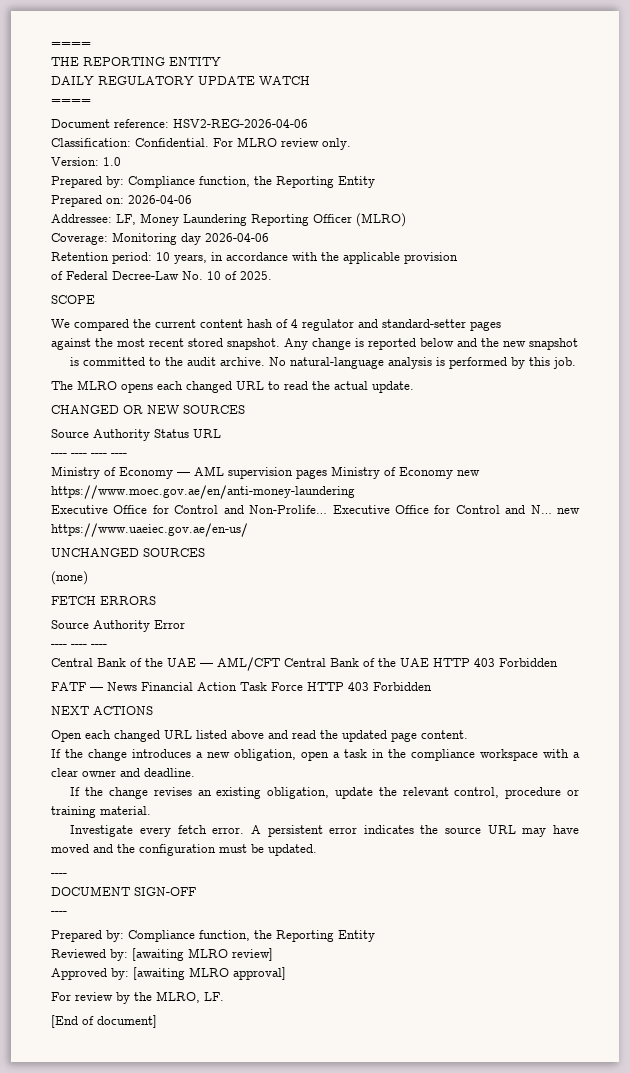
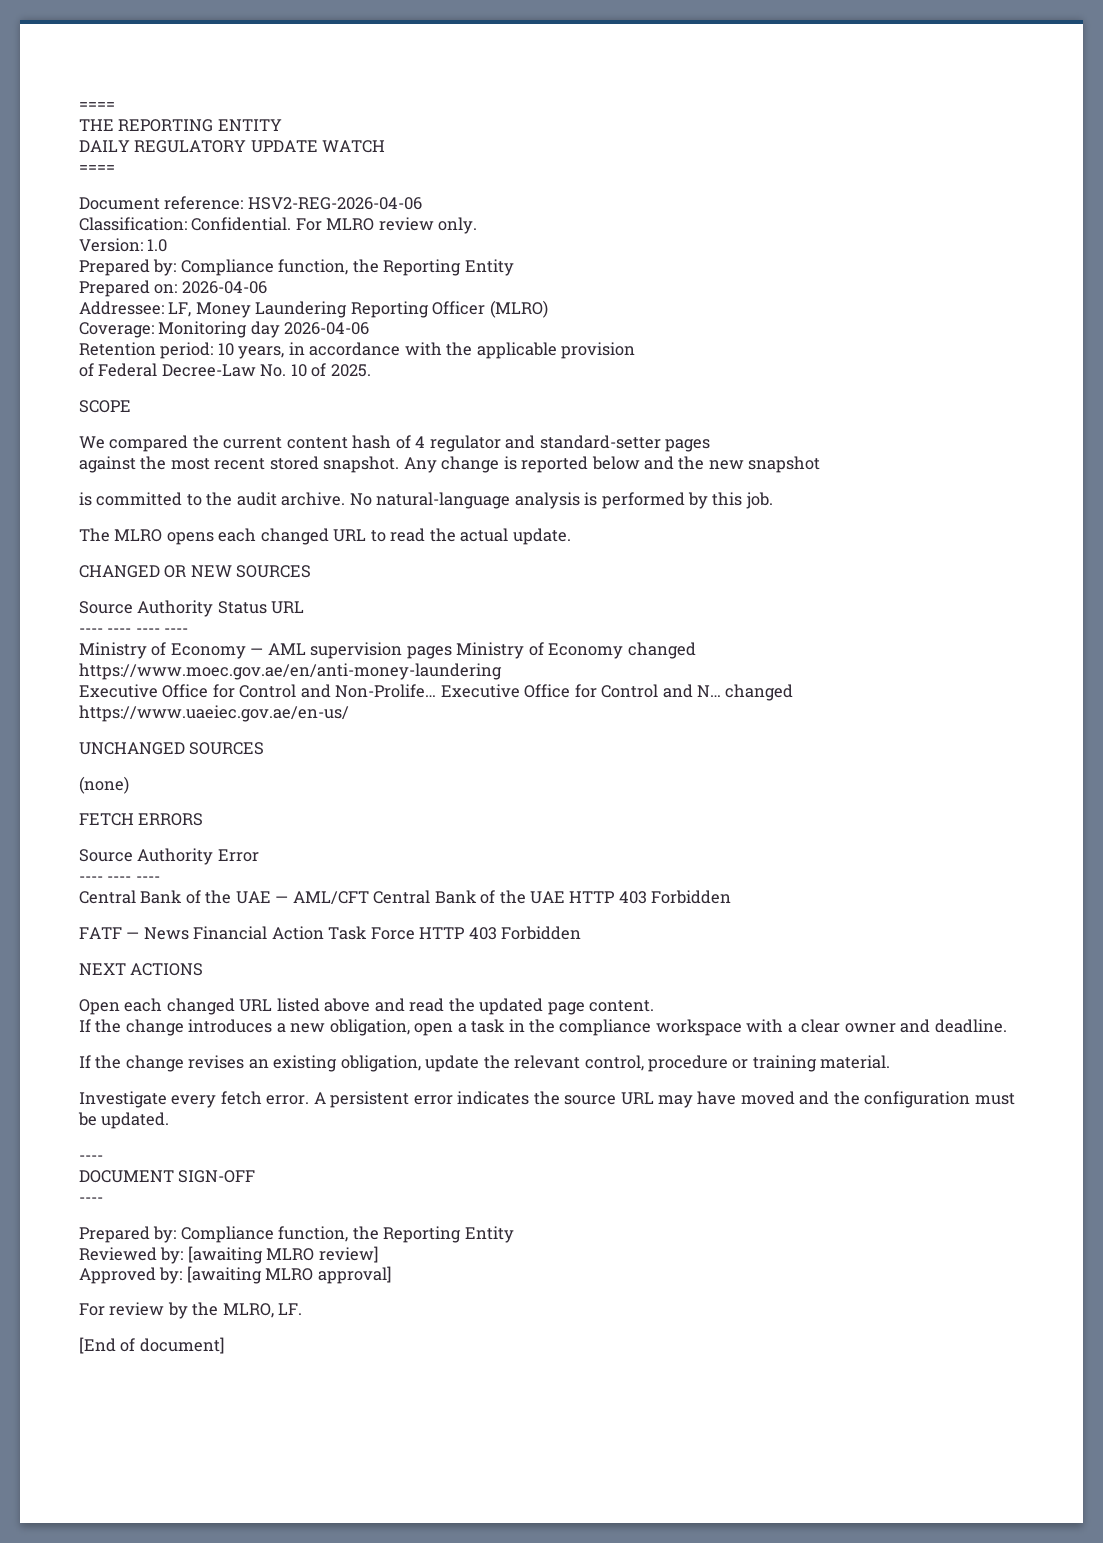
- Ministry of Economy — AML supervision pages Ministry of Economy new https://www.moec.gov.ae/en/anti-money-laundering
+ Ministry of Economy — AML supervision pages Ministry of Economy changed https://www.moec.gov.ae/en/anti-money-laundering
- Executive Office for Control and N… new https://www.uaeiec.gov.ae/en-us/
+ Executive Office for Control and N… changed https://www.uaeiec.gov.ae/en-us/

